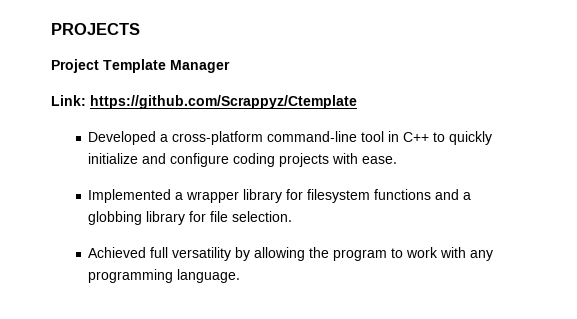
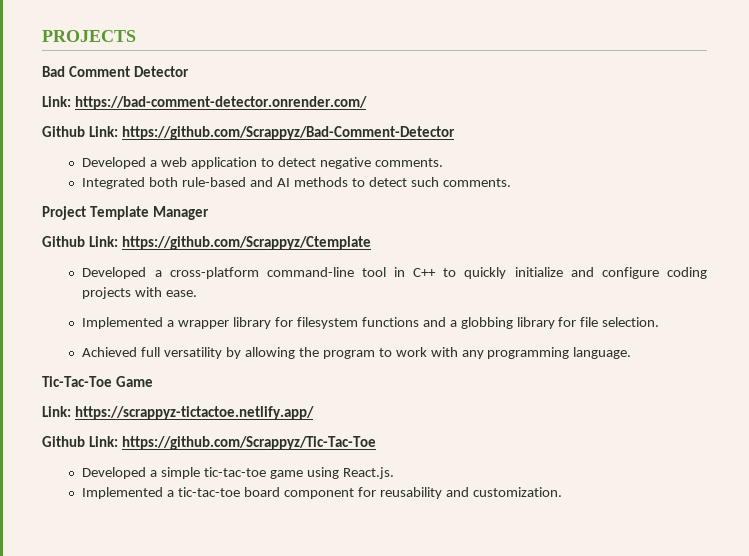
+ Bad Comment Detector
+ Link: https://bad-comment-detector.onrender.com/
+ Github Link: https://github.com/Scrappyz/Bad-Comment-Detector
+ Developed a web application to detect negative comments.
+ Integrated both rule-based and AI methods to detect such comments.
- Link: https://github.com/Scrappyz/Ctemplate
+ Github Link: https://github.com/Scrappyz/Ctemplate
+ Tic-Tac-Toe Game
+ Link: https://scrappyz-tictactoe.netlify.app/
+ Github Link: https://github.com/Scrappyz/Tic-Tac-Toe
+ Developed a simple tic-tac-toe game using React.js.
+ Implemented a tic-tac-toe board component for reusability and customization.

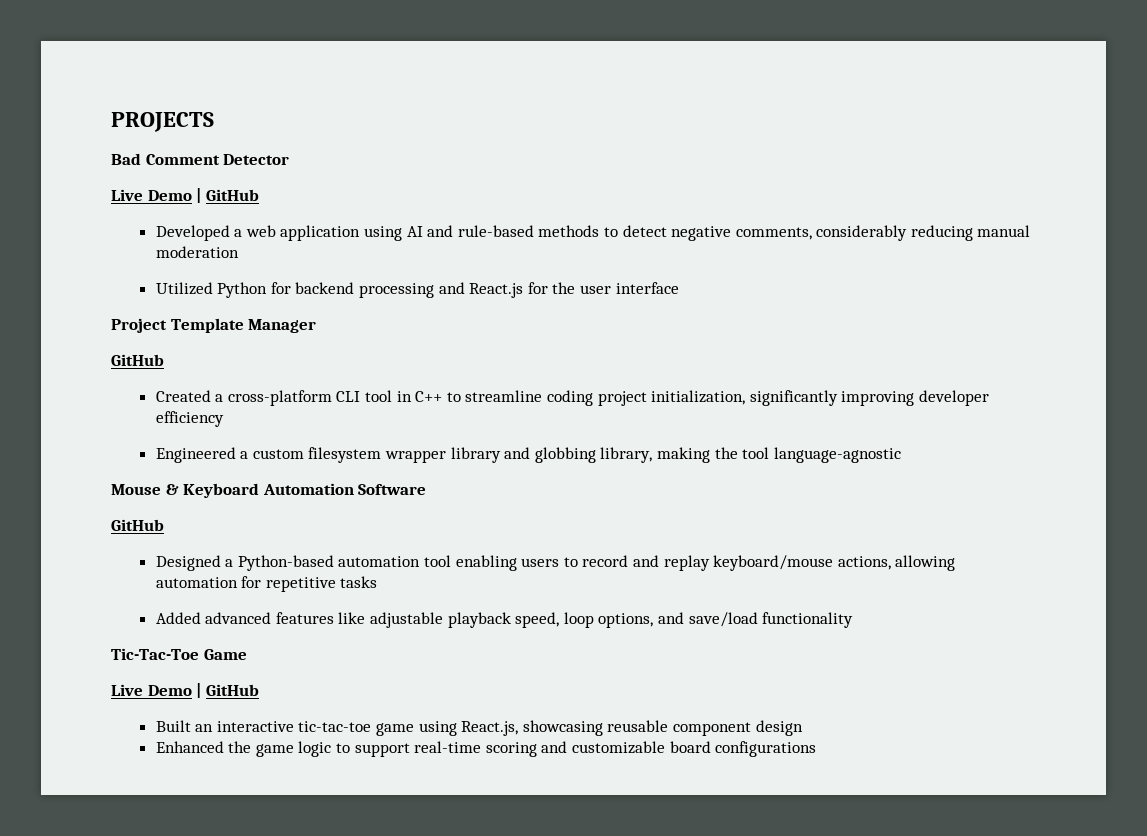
  Bad Comment Detector
- Link: https://bad-comment-detector.onrender.com/
- Github Link: https://github.com/Scrappyz/Bad-Comment-Detector
+ Live Demo | GitHub
- Developed a web application to detect negative comments.
- Integrated both rule-based and AI methods to detect such comments.
+ Developed a web application using AI and rule-based methods to detect negative comments, considerably reducing manual moderation
+ Utilized Python for backend processing and React.js for the user interface
  Project Template Manager
- Github Link: https://github.com/Scrappyz/Ctemplate
- Developed a cross-platform command-line tool in C++ to quickly initialize and configure coding projects with ease.
- Implemented a wrapper library for filesystem functions and a globbing library for file selection.
- Achieved full versatility by allowing the program to work with any programming language.
+ GitHub
+ Created a cross-platform CLI tool in C++ to streamline coding project initialization, significantly improving developer efficiency
+ Engineered a custom filesystem wrapper library and globbing library, making the tool language-agnostic
+ Mouse & Keyboard Automation Software
+ GitHub
+ Designed a Python-based automation tool enabling users to record and replay keyboard/mouse actions, allowing automation for repetitive tasks
+ Added advanced features like adjustable playback speed, loop options, and save/load functionality
  Tic-Tac-Toe Game
- Link: https://scrappyz-tictactoe.netlify.app/
- Github Link: https://github.com/Scrappyz/Tic-Tac-Toe
- Developed a simple tic-tac-toe game using React.js.
- Implemented a tic-tac-toe board component for reusability and customization.
+ Live Demo | GitHub
+ Built an interactive tic-tac-toe game using React.js, showcasing reusable component design
+ Enhanced the game logic to support real-time scoring and customizable board configurations

